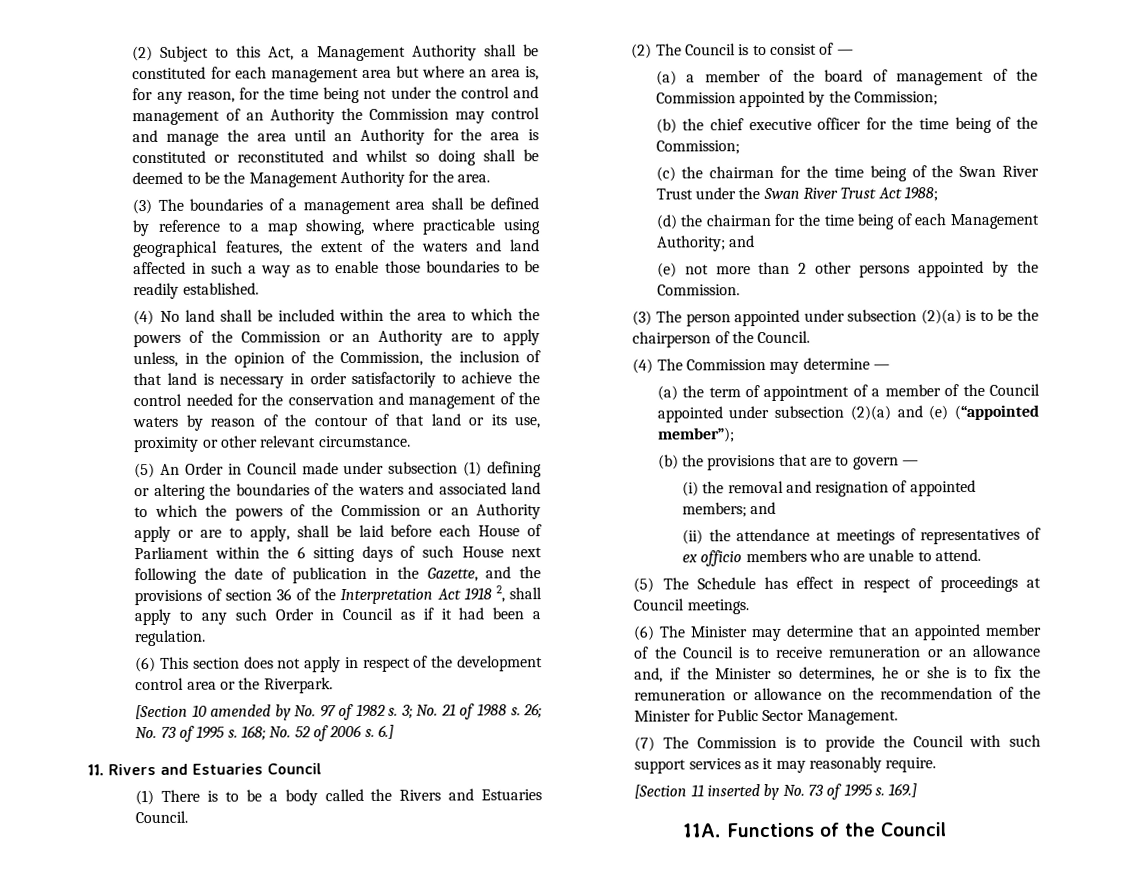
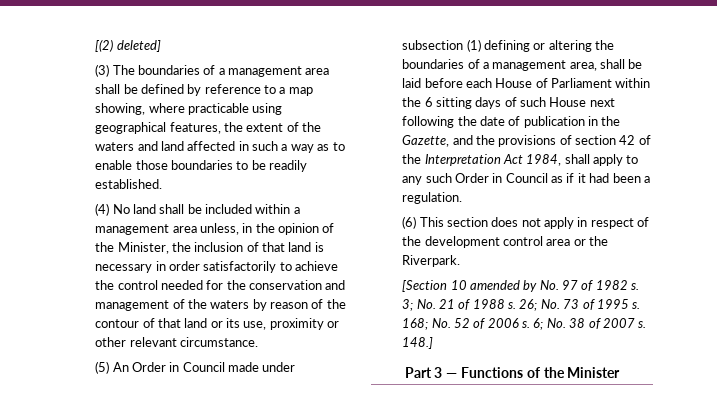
- (2) Subject to this Act, a Management Authority shall be constituted for each management area but where an area is, for any reason, for the time being not under the control and management of an Authority the Commission may control and manage the area until an Authority for the area is constituted or reconstituted and whilst so doing shall be deemed to be the Management Authority for the area.
+ [(2) deleted]
- (4) No land shall be included within the area to which the powers of the Commission or an Authority are to apply unless, in the opinion of the Commission, the inclusion of that land is necessary in order satisfactorily to achieve the control needed for the conservation and management of the waters by reason of the contour of that land or its use, proximity or other relevant circumstance.
+ (4) No land shall be included within a management area unless, in the opinion of the Minister, the inclusion of that land is necessary in order satisfactorily to achieve the control needed for the conservation and management of the waters by reason of the contour of that land or its use, proximity or other relevant circumstance.
- (5) An Order in Council made under subsection (1) defining or altering the boundaries of the waters and associated land to which the powers of the Commission or an Authority apply or are to apply, shall be laid before each House of Parliament within the 6 sitting days of such House next following the date of publication in the Gazette, and the provisions of section 36 of the Interpretation Act 1918 2, shall apply to any such Order in Council as if it had been a regulation.
+ (5) An Order in Council made under subsection (1) defining or altering the boundaries of a management area, shall be laid before each House of Parliament within the 6 sitting days of such House next following the date of publication in the Gazette, and the provisions of section 42 of the Interpretation Act 1984, shall apply to any such Order in Council as if it had been a regulation.
- 6.]
- 11. Rivers and Estuaries Council
- (1) There is to be a body called the Rivers and Estuaries Council.
- (2) The Council is to consist of —
- (a) a member of the board of management of the Commission appointed by the Commission;
- (b) the chief executive officer for the time being of the Commission;
- (c) the chairman for the time being of the Swan River Trust under the Swan River Trust Act 1988;
- (d) the chairman for the time being of each Management Authority; and
- (e) not more than 2 other persons appointed by the Commission.
- (3) The person appointed under subsection (2)(a) is to be the chairperson of the Council.
- (4) The Commission may determine —
- (a) the term of appointment of a member of the Council appointed under subsection (2)(a) and (e) (“appointed member”);
- (b) the provisions that are to govern —
- (i) the removal and resignation of appointed members; and
- (ii) the attendance at meetings of representatives of ex officio members who are unable to attend.
- (5) The Schedule has effect in respect of proceedings at Council meetings.
- (6) The Minister may determine that an appointed member of the Council is to receive remuneration or an allowance and, if the Minister so determines, he or she is to fix the remuneration or allowance on the recommendation of the Minister for Public Sector Management.
- (7) The Commission is to provide the Council with such support services as it may reasonably require.
- [Section 11 inserted by No. 73 of 1995 s. 169.]
- 11A. Functions of the Council
+ 6; No. 38 of 2007 s. 148.]
+ Part 3 — Functions of the Minister

